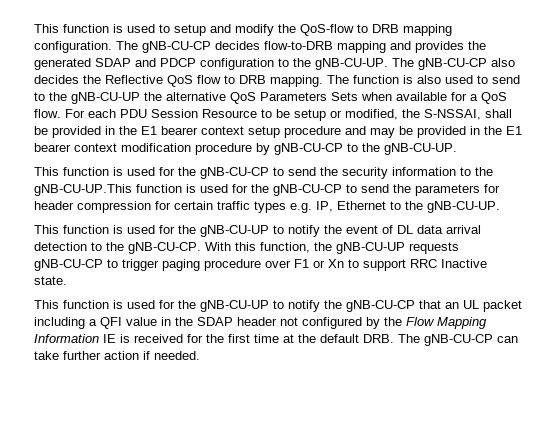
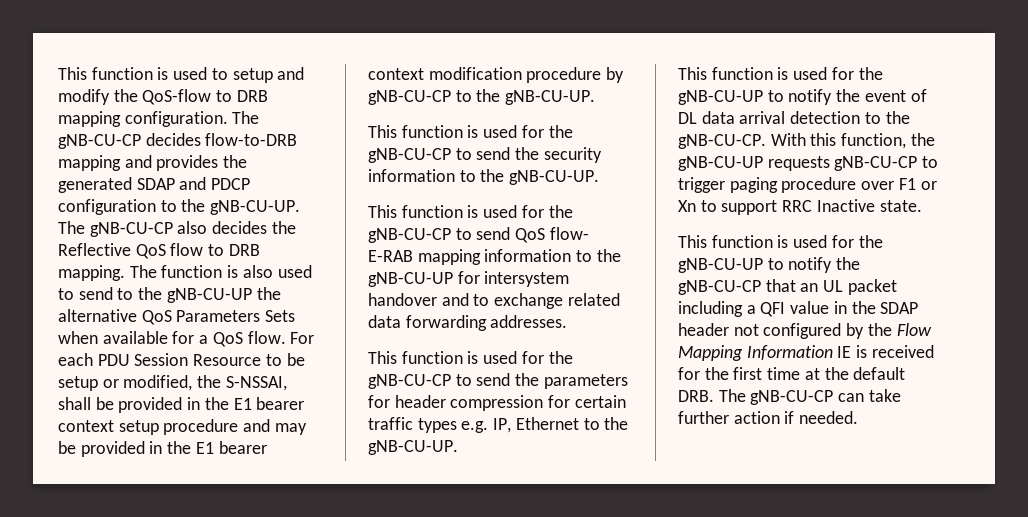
- This function is used for the gNB-CU-CP to send the security information to the gNB-CU-UP.This function is used for the gNB-CU-CP to send the parameters for header compression for certain traffic types e.g. IP, Ethernet to the gNB-CU-UP.
+ This function is used for the gNB-CU-CP to send the security information to the gNB-CU-UP.
+ This function is used for the gNB-CU-CP to send QoS flow- E-RAB mapping information to the gNB-CU-UP for intersystem handover and to exchange related data forwarding addresses.
+ This function is used for the gNB-CU-CP to send the parameters for header compression for certain traffic types e.g. IP, Ethernet to the gNB-CU-UP.

